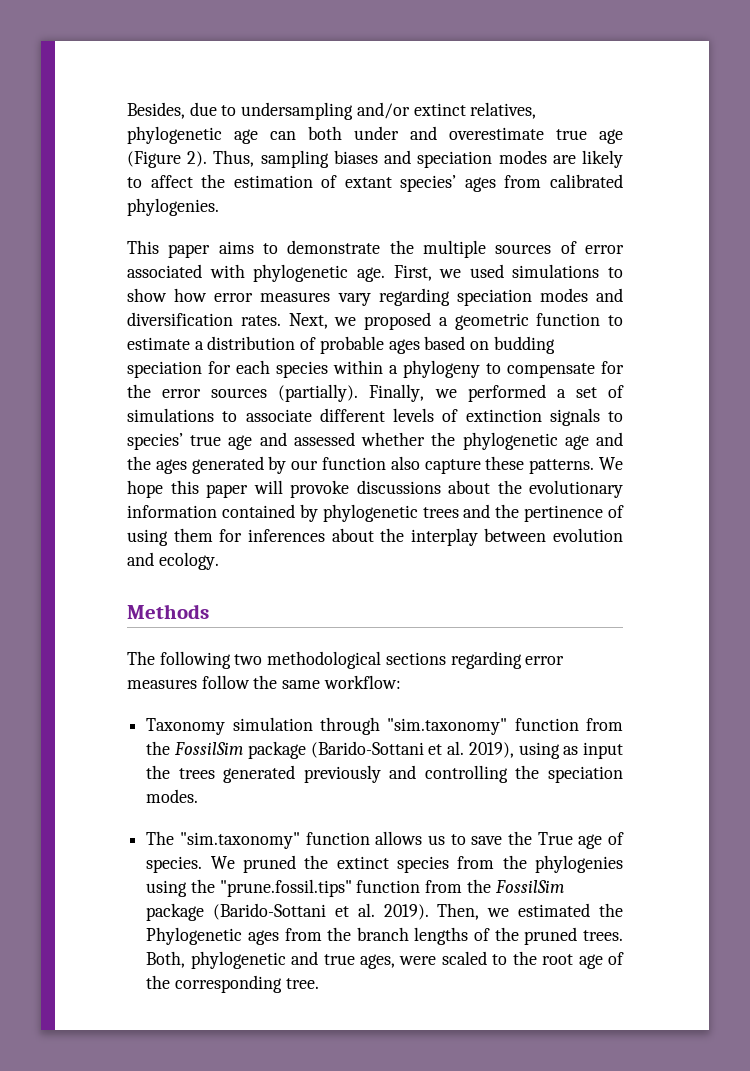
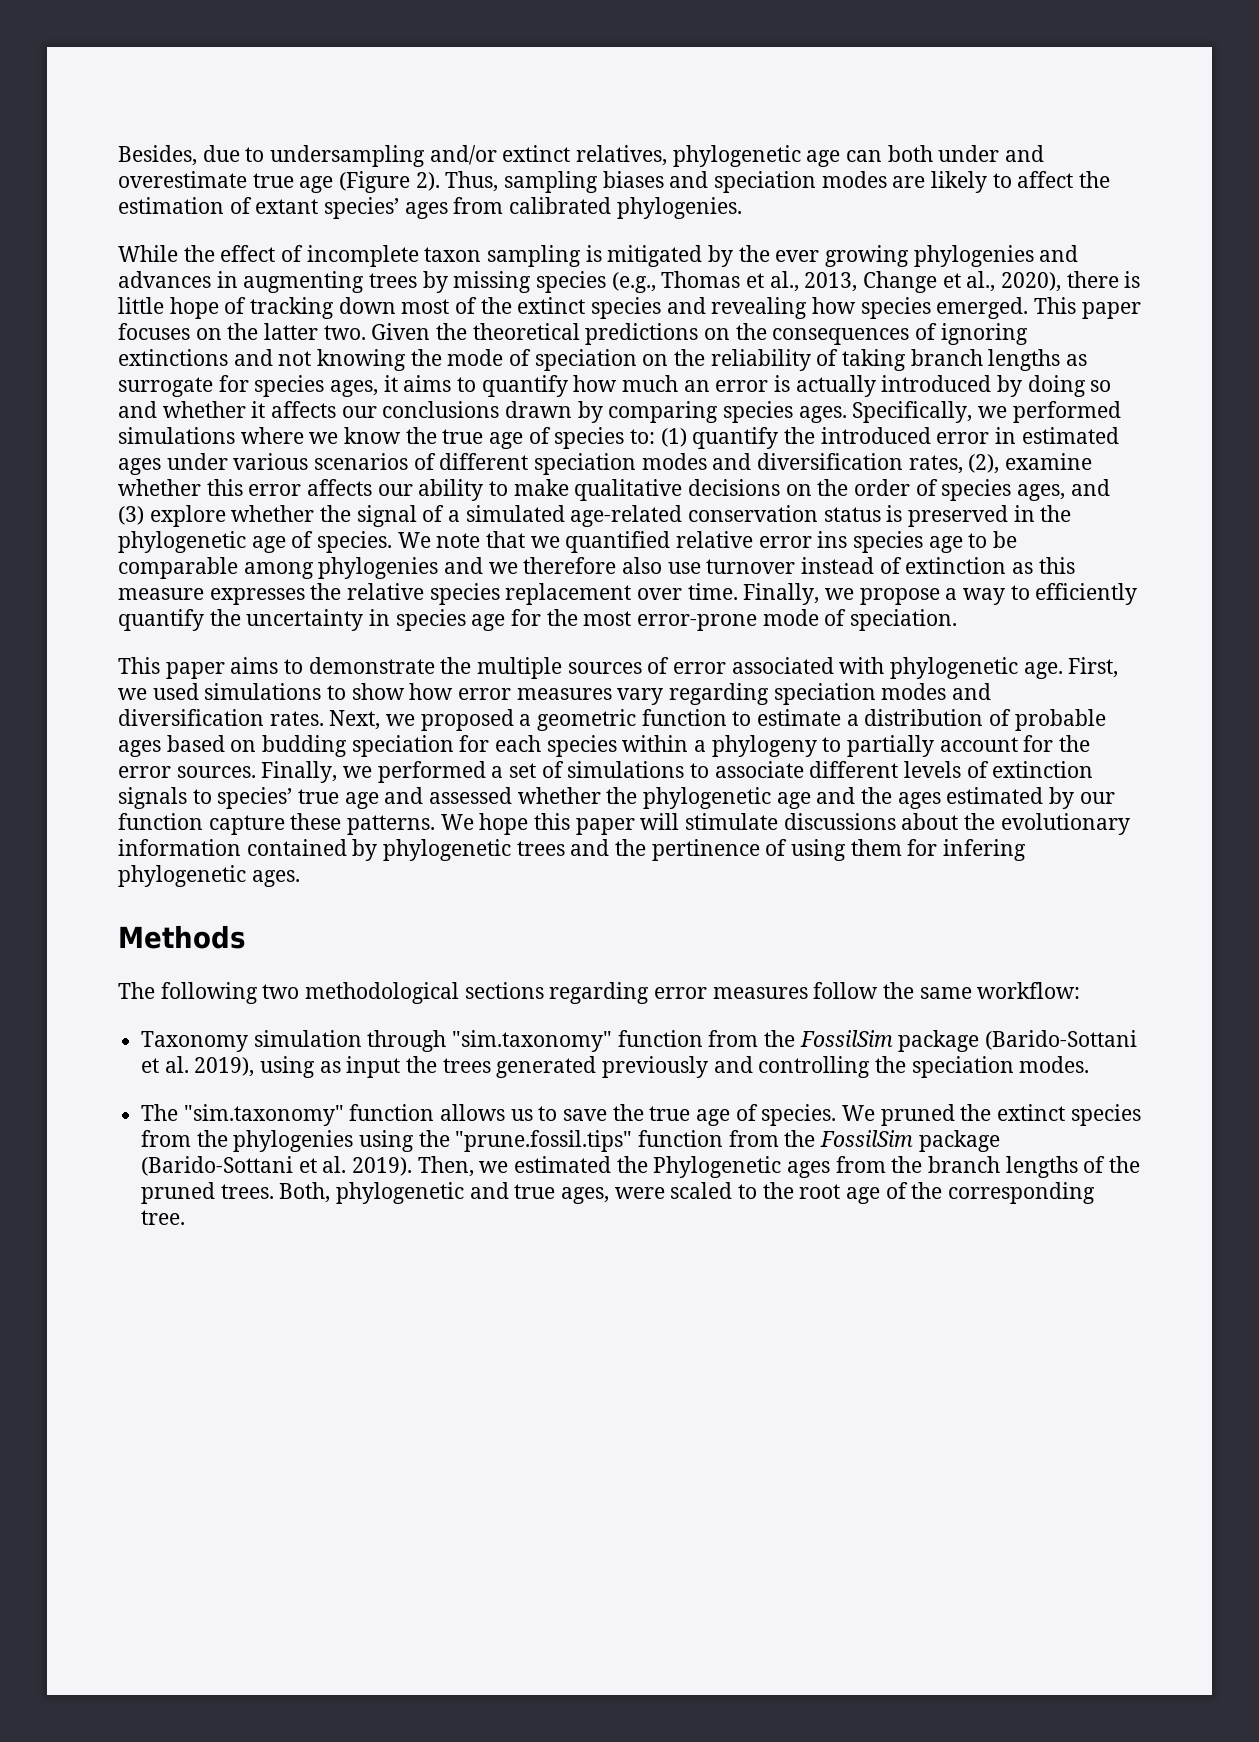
+ While the effect of incomplete taxon sampling is mitigated by the ever growing phylogenies and advances in augmenting trees by missing species (e.g., Thomas et al., 2013, Change et al., 2020), there is little hope of tracking down most of the extinct species and revealing how species emerged. This paper focuses on the latter two. Given the theoretical predictions on the consequences of ignoring extinctions and not knowing the mode of speciation on the reliability of taking branch lengths as surrogate for species ages, it aims to quantify how much an error is actually introduced by doing so and whether it affects our conclusions drawn by comparing species ages. Specifically, we performed simulations where we know the true age of species to: (1) quantify the introduced error in estimated ages under various scenarios of different speciation modes and diversification rates, (2), examine whether this error affects our ability to make qualitative decisions on the order of species ages, and (3) explore whether the signal of a simulated age-related conservation status is preserved in the phylogenetic age of species. We note that we quantified relative error ins species age to be comparable among phylogenies and we therefore also use turnover instead of extinction as this measure expresses the relative species replacement over time. Finally, we propose a way to efficiently quantify the uncertainty in species age for the most error-prone mode of speciation.
- Next, we proposed a geometric function to estimate a distribution of probable ages based on budding speciation for each species within a phylogeny to compensate for the error sources (partially).
+ Next, we proposed a geometric function to estimate a distribution of probable ages based on budding speciation for each species within a phylogeny to partially account for the error sources.
- Finally, we performed a set of simulations to associate different levels of extinction signals to species’ true age and assessed whether the phylogenetic age and the ages generated by our function also capture these patterns.
+ Finally, we performed a set of simulations to associate different levels of extinction signals to species’ true age and assessed whether the phylogenetic age and the ages estimated by our function capture these patterns.
- We hope this paper will provoke discussions about the evolutionary information contained by phylogenetic trees and the pertinence of using them for inferences about the interplay between evolution and ecology.
+ We hope this paper will stimulate discussions about the evolutionary information contained by phylogenetic trees and the pertinence of using them for infering phylogenetic ages.
- The "sim.taxonomy" function allows us to save the True age of species.
+ The "sim.taxonomy" function allows us to save the true age of species.

